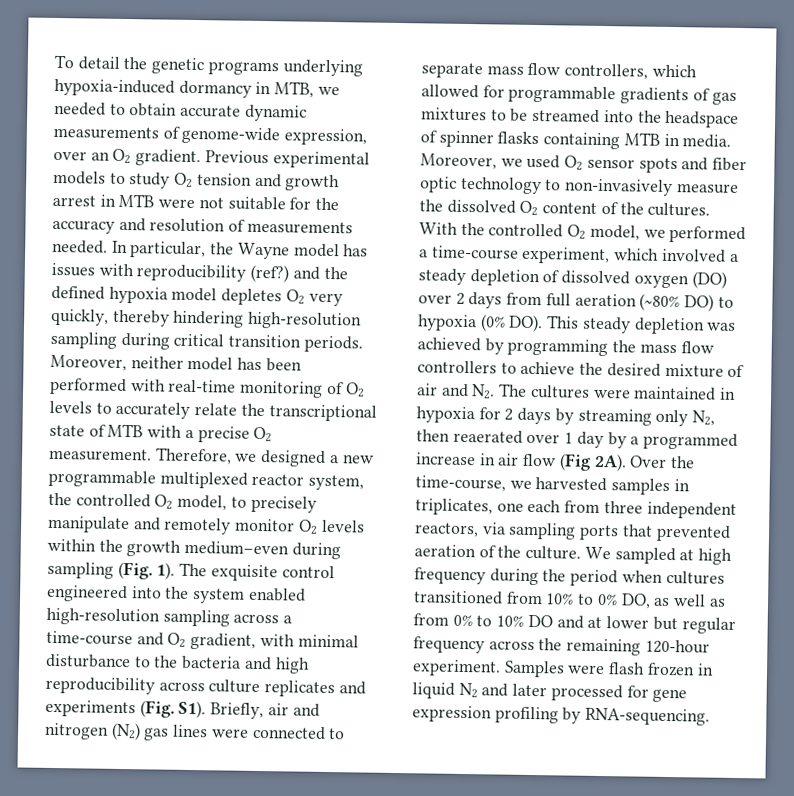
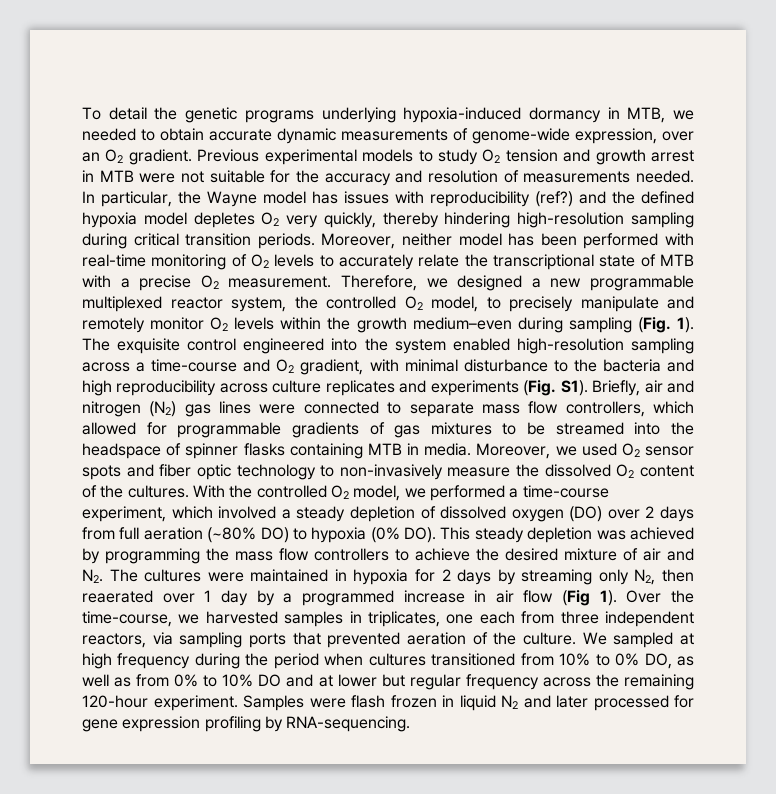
- With the controlled O2 model, we performed a time-course experiment, which involved a steady depletion of dissolved oxygen (DO) over 2 days from full aeration (~80% DO) to hypoxia (0% DO). This steady depletion was achieved by programming the mass flow controllers to achieve the desired mixture of air and N2. The cultures were maintained in hypoxia for 2 days by streaming only N2, then reaerated over 1 day by a programmed increase in air flow (Fig 2A).
+ With the controlled O2 model, we performed a time-course experiment, which involved a steady depletion of dissolved oxygen (DO) over 2 days from full aeration (~80% DO) to hypoxia (0% DO). This steady depletion was achieved by programming the mass flow controllers to achieve the desired mixture of air and N2. The cultures were maintained in hypoxia for 2 days by streaming only N2, then reaerated over 1 day by a programmed increase in air flow (Fig 1).

